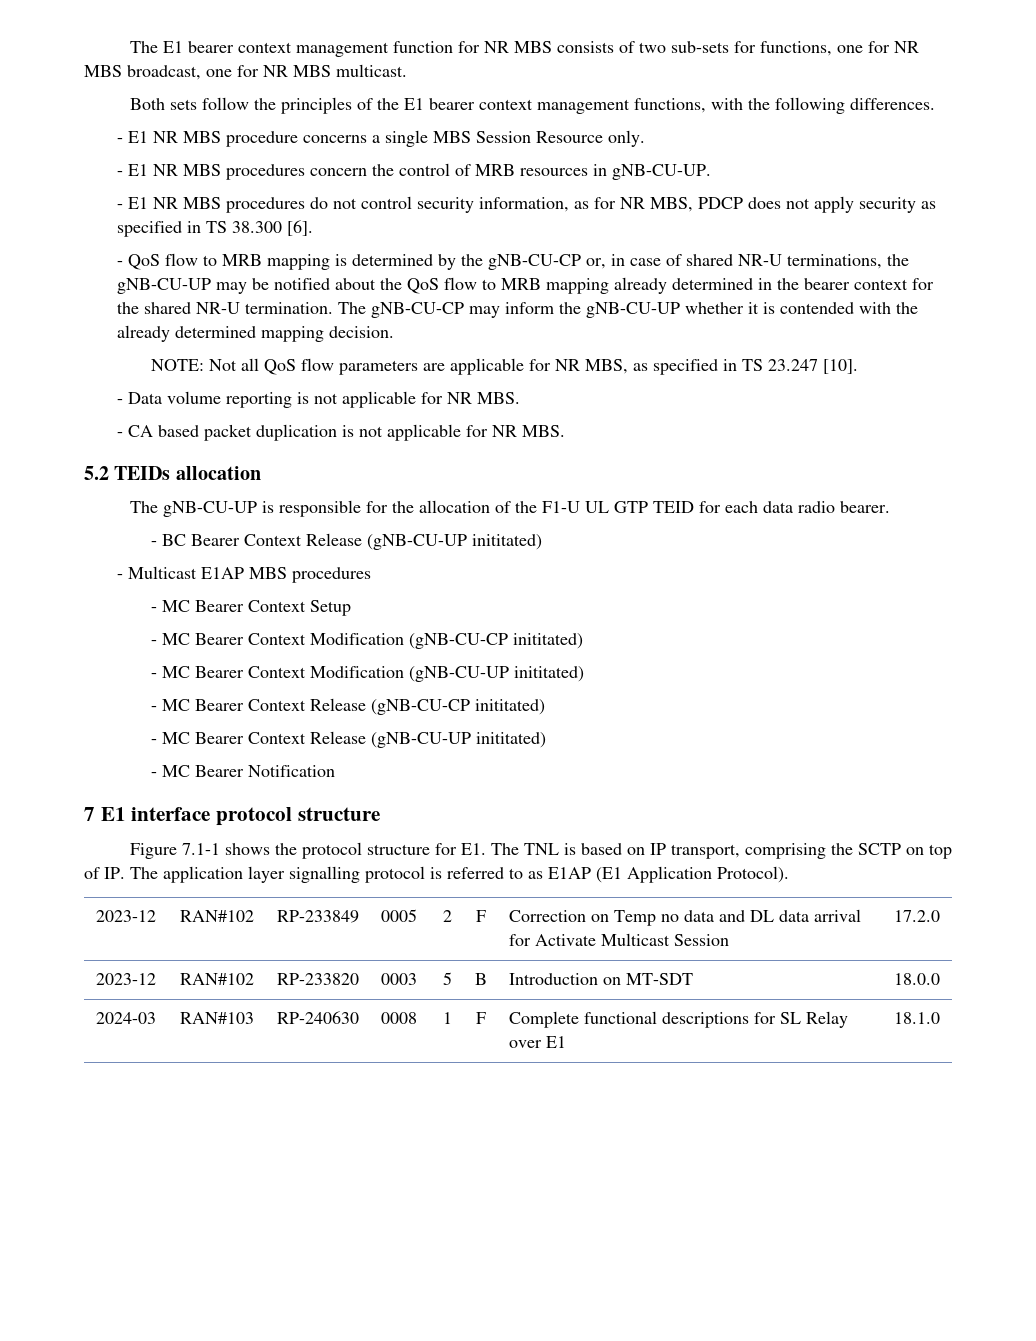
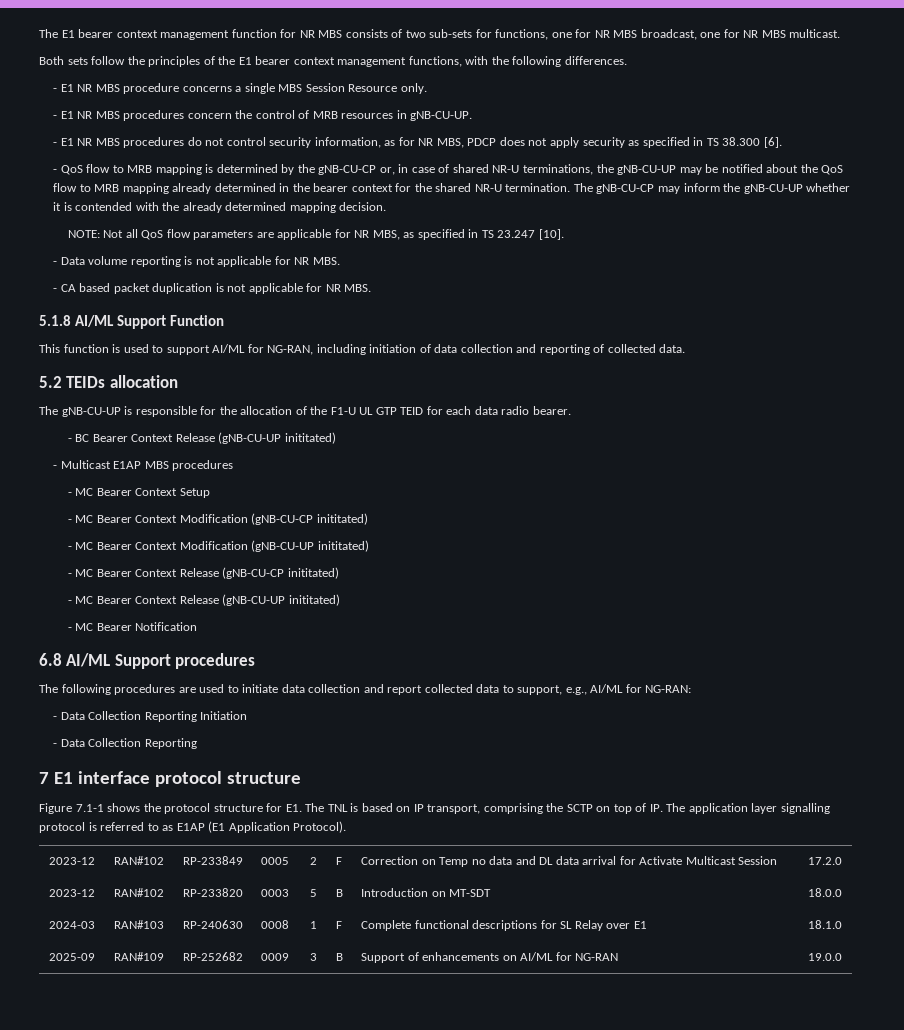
+ 5.1.8 AI/ML Support Function
+ This function is used to support AI/ML for NG-RAN, including initiation of data collection and reporting of collected data.
+ 6.8 AI/ML Support procedures
+ The following procedures are used to initiate data collection and report collected data to support, e.g., AI/ML for NG-RAN:
+ - Data Collection Reporting Initiation
+ - Data Collection Reporting
+ 2025-09 | RAN#109 | RP-252682 | 0009 | 3 | B | Support of enhancements on AI/ML for NG-RAN | 19.0.0

